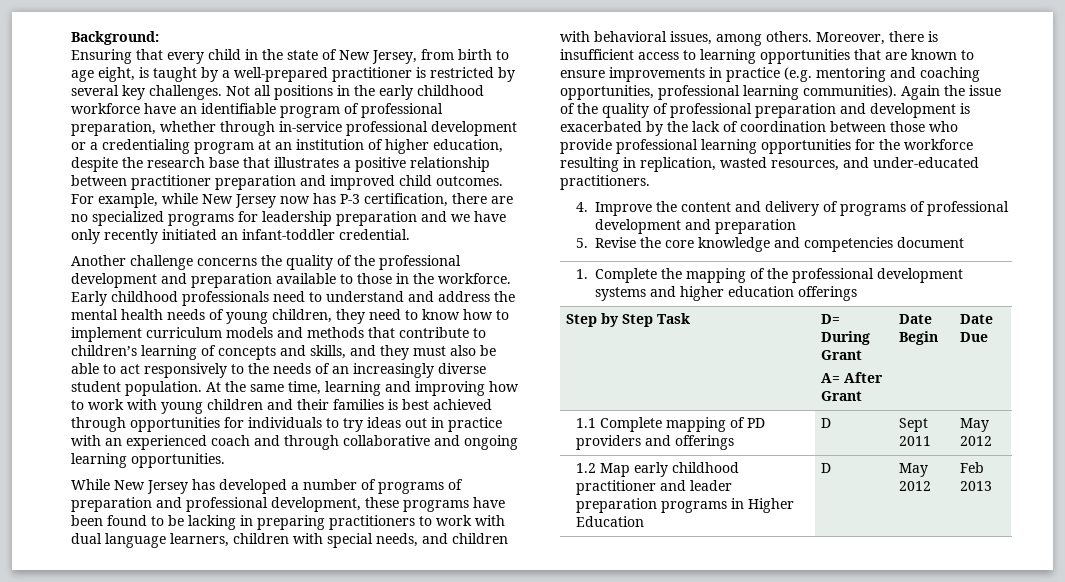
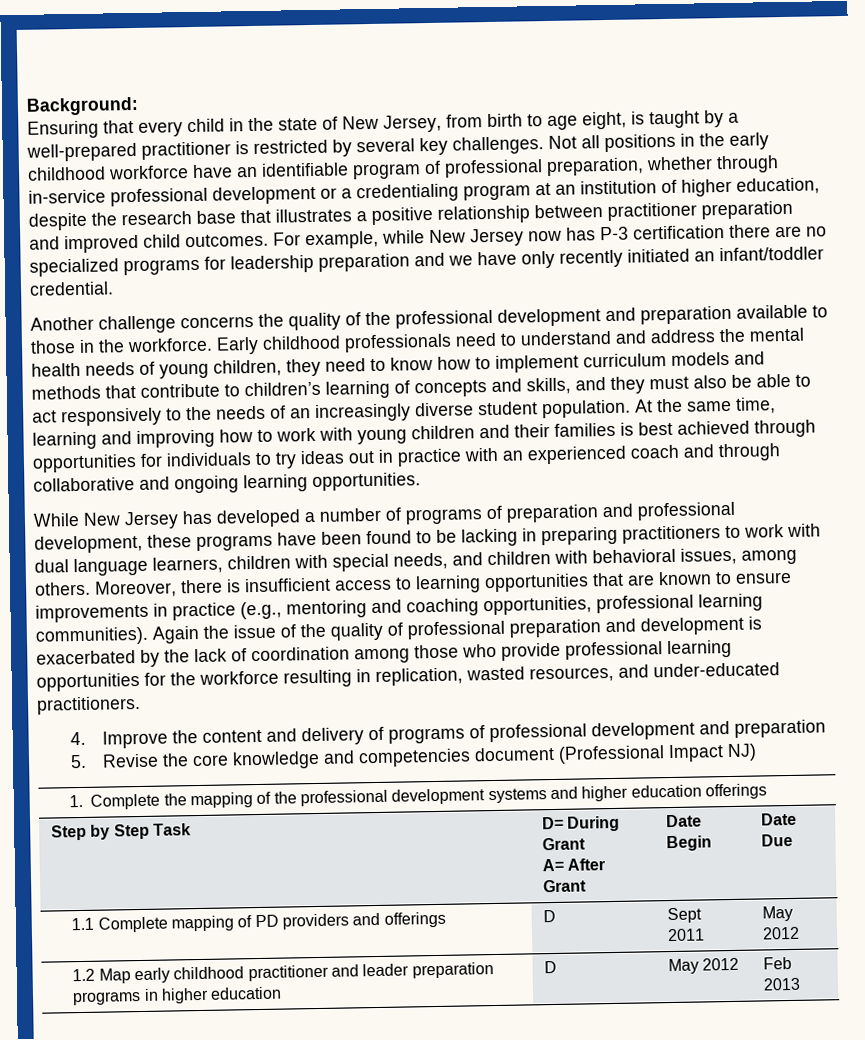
- For example, while New Jersey now has P-3 certification, there are no specialized programs for leadership preparation and we have only recently initiated an infant-toddler credential.
+ For example, while New Jersey now has P-3 certification there are no specialized programs for leadership preparation and we have only recently initiated an infant/toddler credential.
- Moreover, there is insufficient access to learning opportunities that are known to ensure improvements in practice (e.g. mentoring and coaching opportunities, professional learning communities).
+ Moreover, there is insufficient access to learning opportunities that are known to ensure improvements in practice (e.g., mentoring and coaching opportunities, professional learning communities).
- Again the issue of the quality of professional preparation and development is exacerbated by the lack of coordination between those who provide professional learning opportunities for the workforce resulting in replication, wasted resources, and under-educated practitioners.
+ Again the issue of the quality of professional preparation and development is exacerbated by the lack of coordination among those who provide professional learning opportunities for the workforce resulting in replication, wasted resources, and under-educated practitioners.
- 5. Revise the core knowledge and competencies document
+ 5. Revise the core knowledge and competencies document (Professional Impact NJ)
- 1.2 Map early childhood practitioner and leader preparation programs in Higher Education | D | May 2012 | Feb 2013
+ 1.2 Map early childhood practitioner and leader preparation programs in higher education | D | May 2012 | Feb 2013

